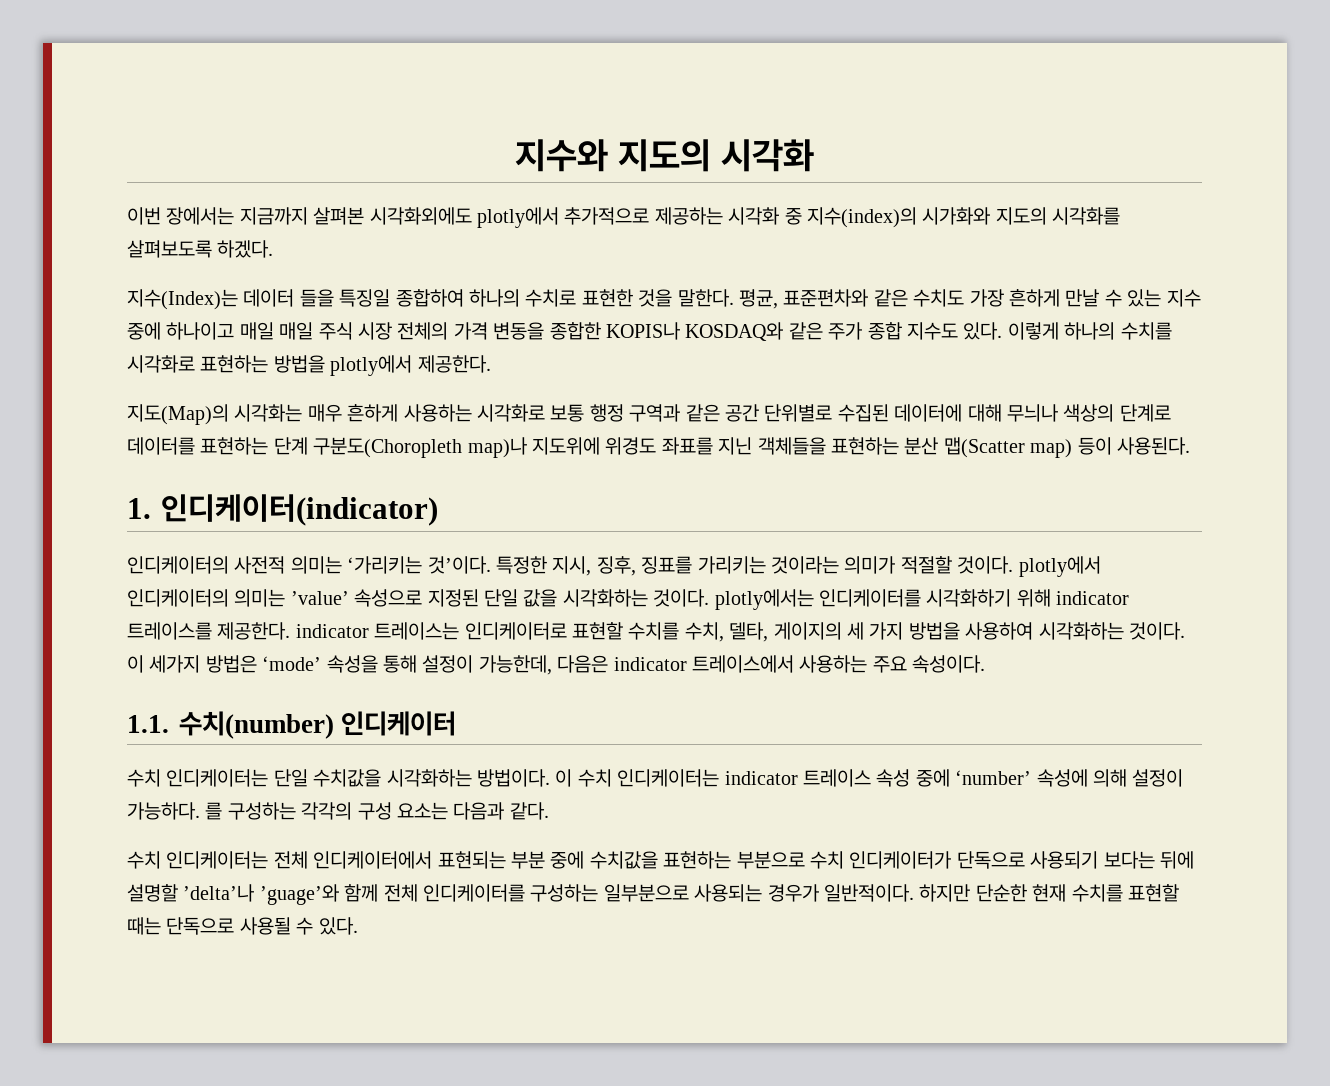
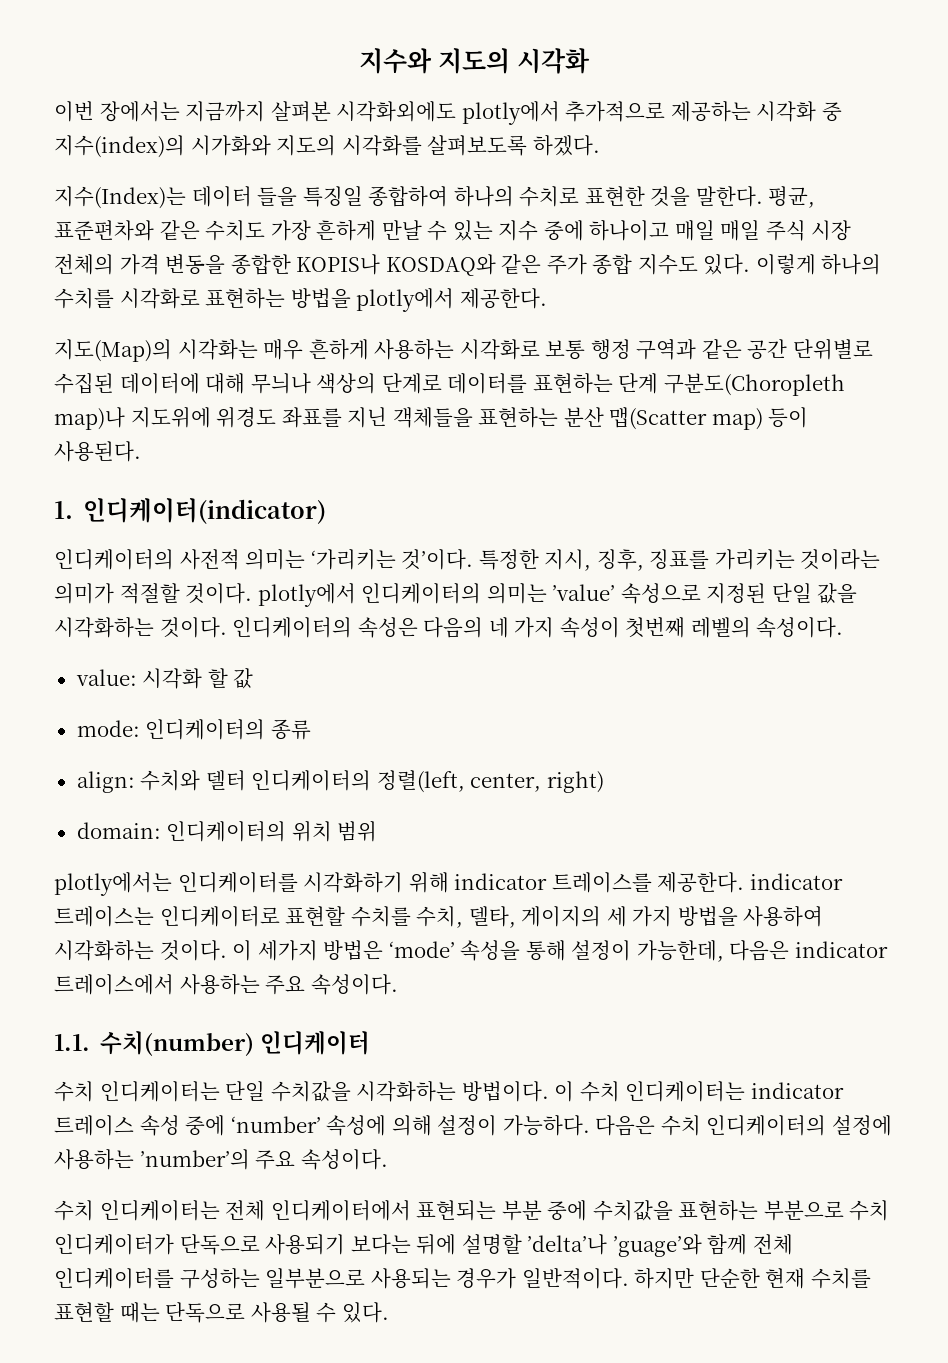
- 특정한 지시, 징후, 징표를 가리키는 것이라는 의미가 적절할 것이다. plotly에서 인디케이터의 의미는 ’value’ 속성으로 지정된 단일 값을 시각화하는 것이다. plotly에서는 인디케이터를 시각화하기 위해 indicator 트레이스를 제공한다. indicator 트레이스는 인디케이터로 표현할 수치를 수치, 델타, 게이지의 세 가지 방법을 사용하여 시각화하는 것이다.
+ 특정한 지시, 징후, 징표를 가리키는 것이라는 의미가 적절할 것이다. plotly에서 인디케이터의 의미는 ’value’ 속성으로 지정된 단일 값을 시각화하는 것이다. 인디케이터의 속성은 다음의 네 가지 속성이 첫번째 레벨의 속성이다.
+ value: 시각화 할 값
+ mode: 인디케이터의 종류
+ align: 수치와 델터 인디케이터의 정렬(left, center, right)
+ domain: 인디케이터의 위치 범위
+ plotly에서는 인디케이터를 시각화하기 위해 indicator 트레이스를 제공한다. indicator 트레이스는 인디케이터로 표현할 수치를 수치, 델타, 게이지의 세 가지 방법을 사용하여 시각화하는 것이다.
- 를 구성하는 각각의 구성 요소는 다음과 같다.
+ 다음은 수치 인디케이터의 설정에 사용하는 ’number’의 주요 속성이다.

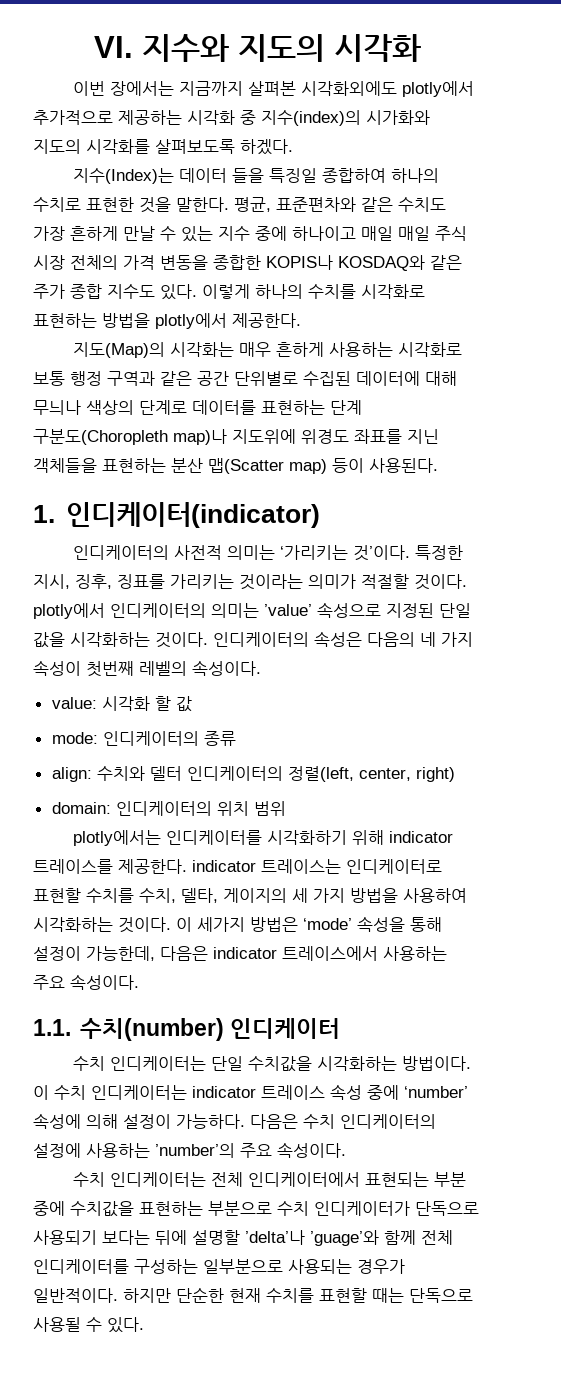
- 지수와 지도의 시각화
+ VI. 지수와 지도의 시각화

